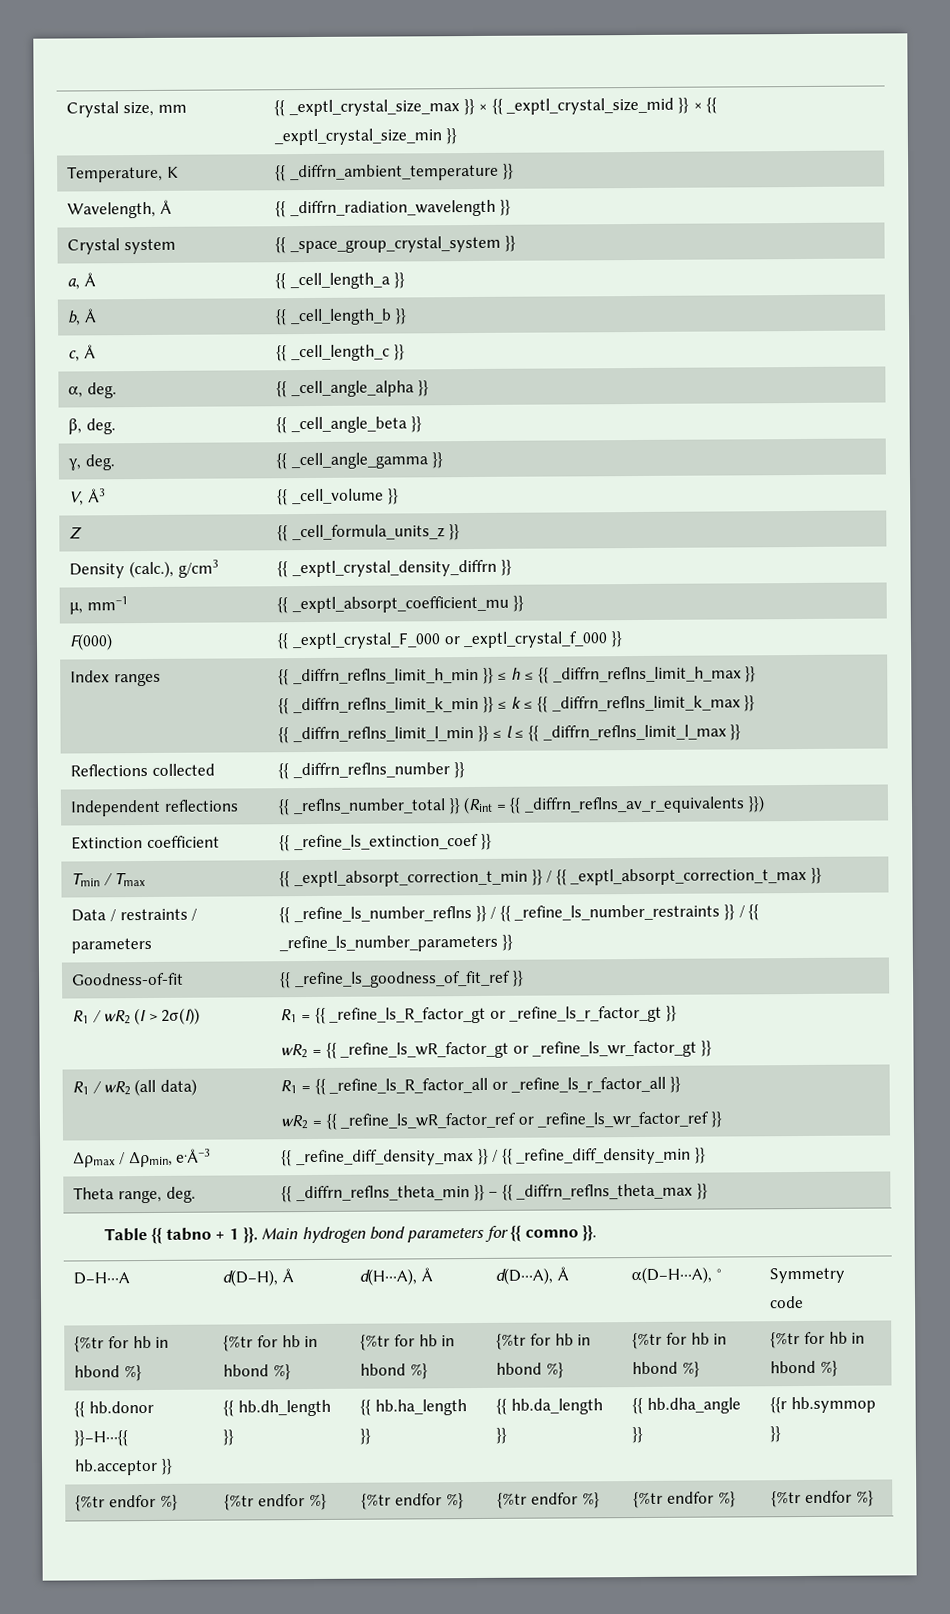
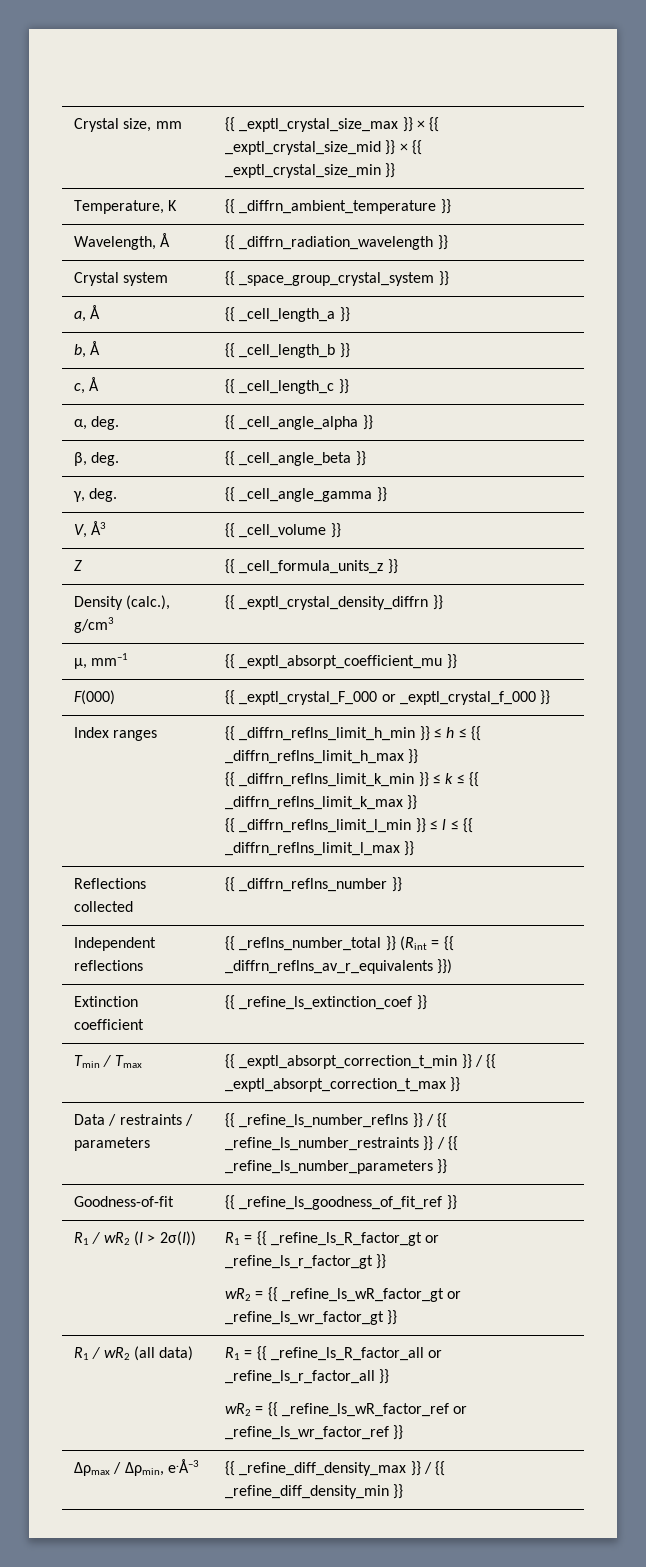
- Theta range, deg. | {{ _diffrn_reflns_theta_min }} – {{ _diffrn_reflns_theta_max }}
- Table {{ tabno + 1 }}. Main hydrogen bond parameters for {{ comno }}.
- D−H···A | d(D−H), Å | d(H···A), Å | d(D···A), Å | α(D−H···A), ° | Symmetry code
- {%tr for hb in hbond %} | {%tr for hb in hbond %} | {%tr for hb in hbond %} | {%tr for hb in hbond %} | {%tr for hb in hbond %} | {%tr for hb in hbond %}
- {{ hb.donor }}−H···{{ hb.acceptor }} | {{ hb.dh_length }} | {{ hb.ha_length }} | {{ hb.da_length }} | {{ hb.dha_angle }} | {{r hb.symmop }}
- {%tr endfor %} | {%tr endfor %} | {%tr endfor %} | {%tr endfor %} | {%tr endfor %} | {%tr endfor %}

